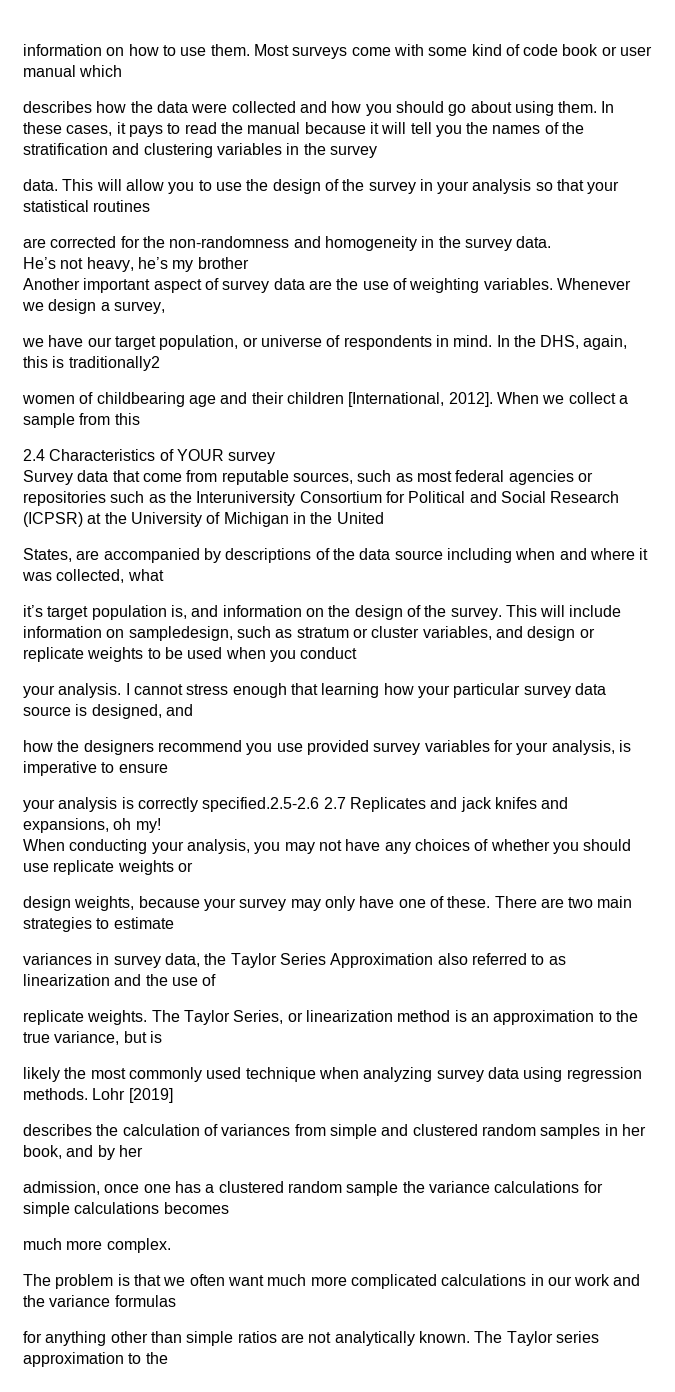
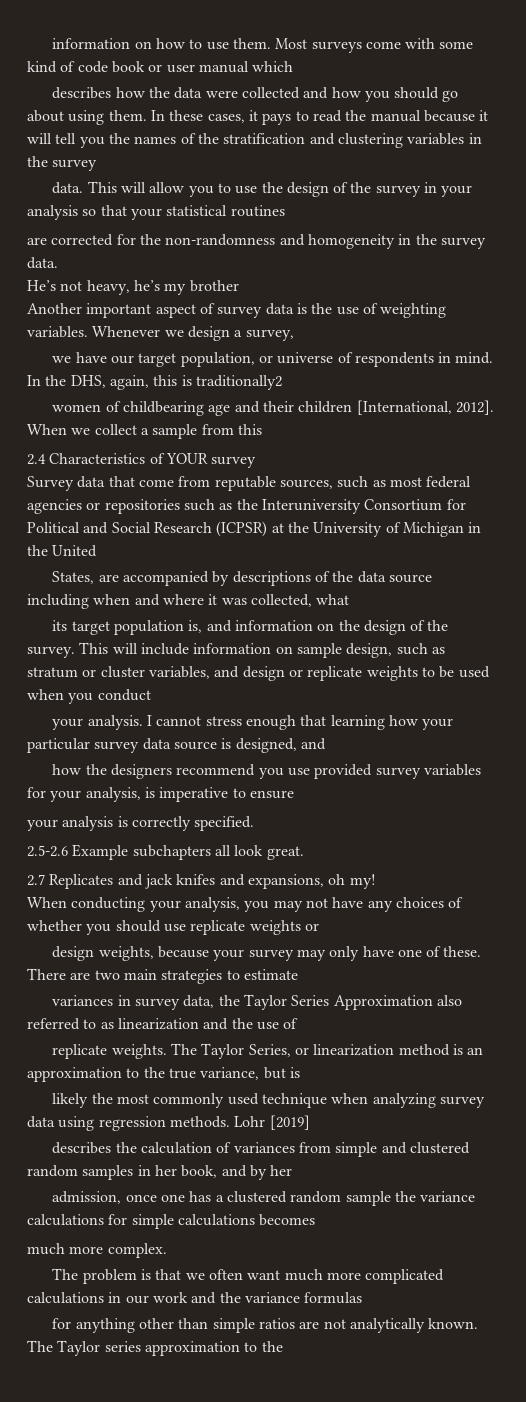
- Another important aspect of survey data are the use of weighting variables.
+ Another important aspect of survey data is the use of weighting variables.
- it’s target population is, and information on the design of the survey.
+ its target population is, and information on the design of the survey.
- This will include information on sampledesign, such as stratum or cluster variables, and design or replicate weights to be used when you conduct
+ This will include information on sample design, such as stratum or cluster variables, and design or replicate weights to be used when you conduct
- your analysis is correctly specified.2.5-2.6 2.7 Replicates and jack knifes and expansions, oh my!
+ your analysis is correctly specified.
+ 2.5-2.6 Example subchapters all look great.
+ 2.7 Replicates and jack knifes and expansions, oh my!

